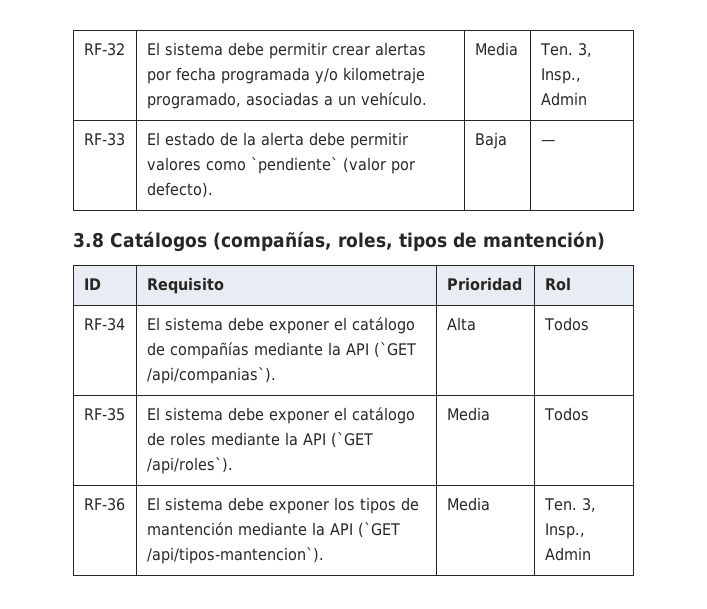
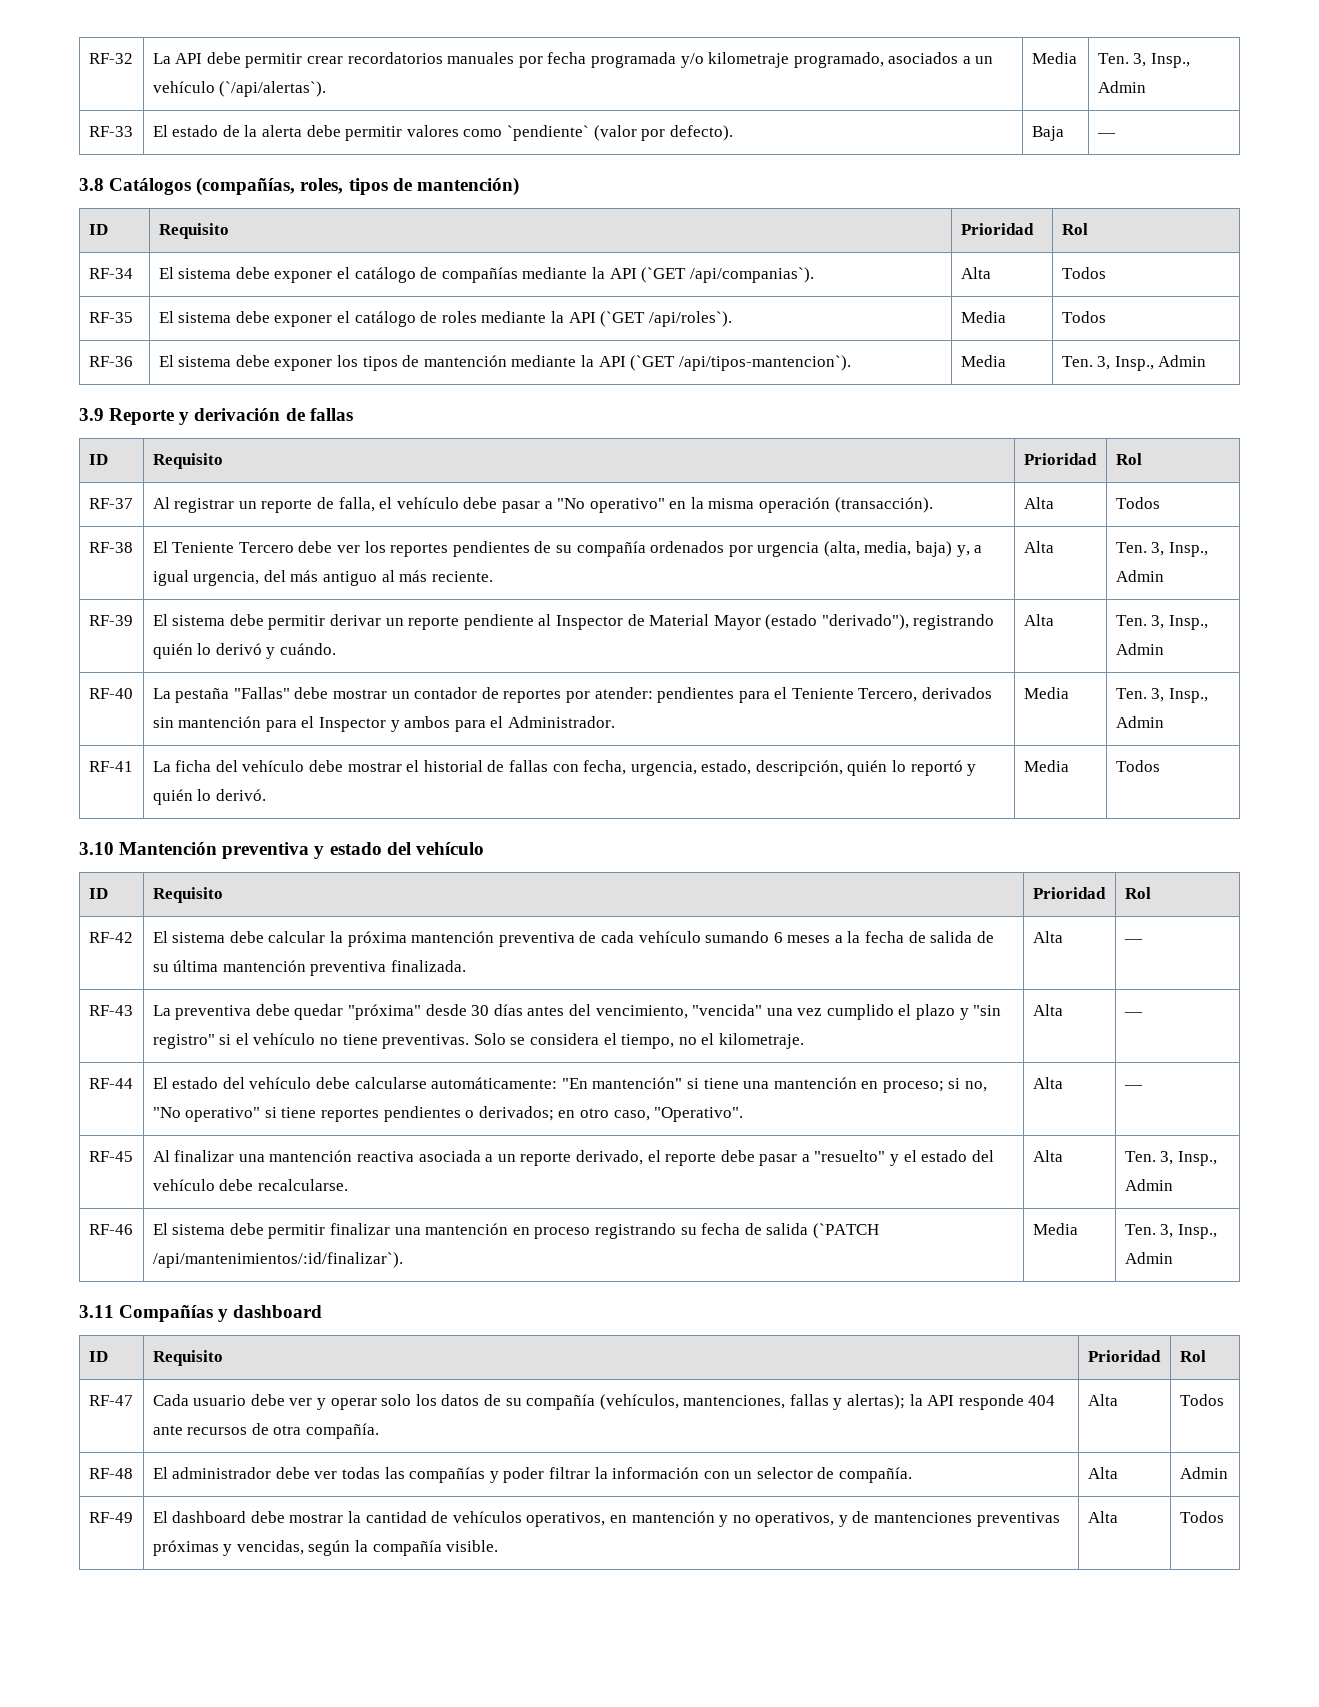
- RF-32 | El sistema debe permitir crear alertas por fecha programada y/o kilometraje programado, asociadas a un vehículo. | Media | Ten. 3, Insp., Admin
+ RF-32 | La API debe permitir crear recordatorios manuales por fecha programada y/o kilometraje programado, asociados a un vehículo (`/api/alertas`). | Media | Ten. 3, Insp., Admin
+ 3.9 Reporte y derivación de fallas
+ ID | Requisito | Prioridad | Rol
+ RF-37 | Al registrar un reporte de falla, el vehículo debe pasar a "No operativo" en la misma operación (transacción). | Alta | Todos
+ RF-38 | El Teniente Tercero debe ver los reportes pendientes de su compañía ordenados por urgencia (alta, media, baja) y, a igual urgencia, del más antiguo al más reciente. | Alta | Ten. 3, Insp., Admin
+ RF-39 | El sistema debe permitir derivar un reporte pendiente al Inspector de Material Mayor (estado "derivado"), registrando quién lo derivó y cuándo. | Alta | Ten. 3, Insp., Admin
+ RF-40 | La pestaña "Fallas" debe mostrar un contador de reportes por atender: pendientes para el Teniente Tercero, derivados sin mantención para el Inspector y ambos para el Administrador. | Media | Ten. 3, Insp., Admin
+ RF-41 | La ficha del vehículo debe mostrar el historial de fallas con fecha, urgencia, estado, descripción, quién lo reportó y quién lo derivó. | Media | Todos
+ 3.10 Mantención preventiva y estado del vehículo
+ ID | Requisito | Prioridad | Rol
+ RF-42 | El sistema debe calcular la próxima mantención preventiva de cada vehículo sumando 6 meses a la fecha de salida de su última mantención preventiva finalizada. | Alta | —
+ RF-43 | La preventiva debe quedar "próxima" desde 30 días antes del vencimiento, "vencida" una vez cumplido el plazo y "sin registro" si el vehículo no tiene preventivas. Solo se considera el tiempo, no el kilometraje. | Alta | —
+ RF-44 | El estado del vehículo debe calcularse automáticamente: "En mantención" si tiene una mantención en proceso; si no, "No operativo" si tiene reportes pendientes o derivados; en otro caso, "Operativo". | Alta | —
+ RF-45 | Al finalizar una mantención reactiva asociada a un reporte derivado, el reporte debe pasar a "resuelto" y el estado del vehículo debe recalcularse. | Alta | Ten. 3, Insp., Admin
+ RF-46 | El sistema debe permitir finalizar una mantención en proceso registrando su fecha de salida (`PATCH /api/mantenimientos/:id/finalizar`). | Media | Ten. 3, Insp., Admin
+ 3.11 Compañías y dashboard
+ ID | Requisito | Prioridad | Rol
+ RF-47 | Cada usuario debe ver y operar solo los datos de su compañía (vehículos, mantenciones, fallas y alertas); la API responde 404 ante recursos de otra compañía. | Alta | Todos
+ RF-48 | El administrador debe ver todas las compañías y poder filtrar la información con un selector de compañía. | Alta | Admin
+ RF-49 | El dashboard debe mostrar la cantidad de vehículos operativos, en mantención y no operativos, y de mantenciones preventivas próximas y vencidas, según la compañía visible. | Alta | Todos

